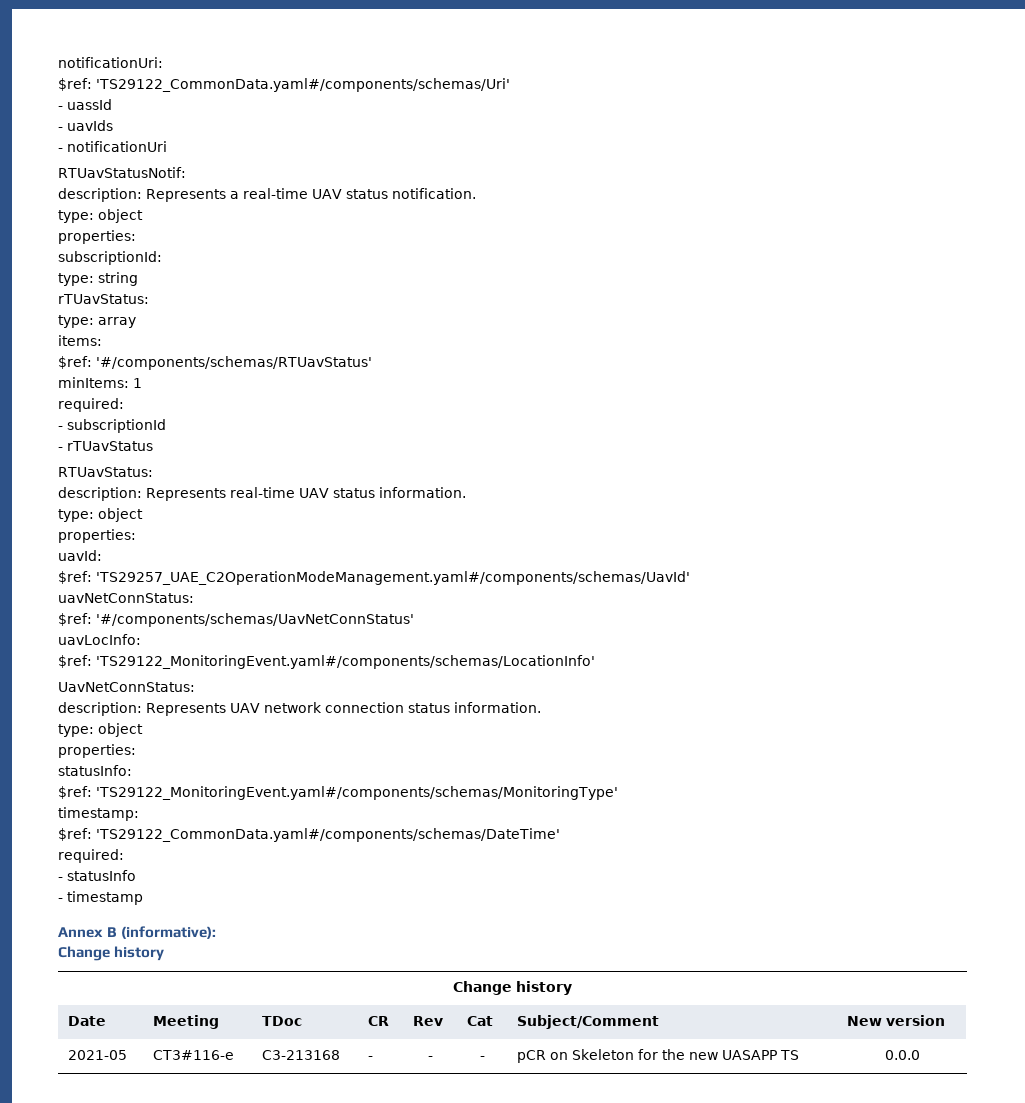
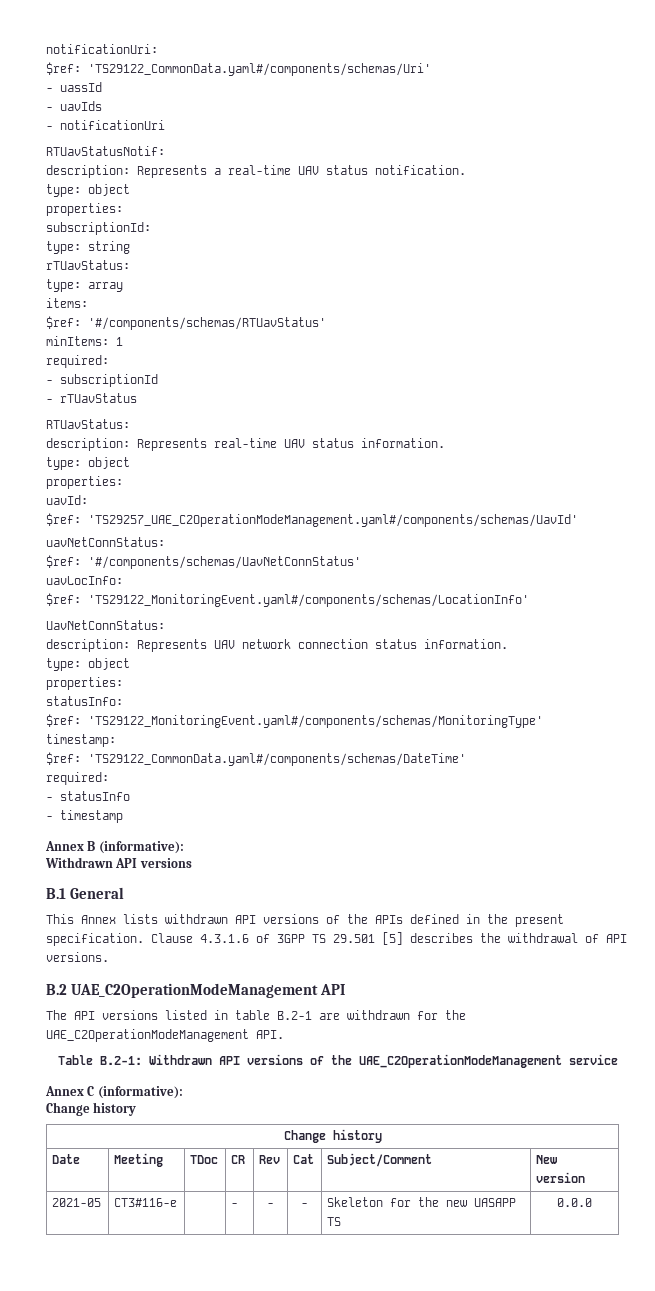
  Annex B (informative):
+ Withdrawn API versions
+ B.1 General
+ This Annex lists withdrawn API versions of the APIs defined in the present specification. Clause 4.3.1.6 of 3GPP TS 29.501 [5] describes the withdrawal of API versions.
+ B.2 UAE_C2OperationModeManagement API
+ The API versions listed in table B.2-1 are withdrawn for the UAE_C2OperationModeManagement API.
+ Table B.2-1: Withdrawn API versions of the UAE_C2OperationModeManagement service
+ Annex C (informative):
- 2021-05 | CT3#116-e | C3-213168 | - | - | - | pCR on Skeleton for the new UASAPP TS | 0.0.0
+ 2021-05 | CT3#116-e | | - | - | - | Skeleton for the new UASAPP TS | 0.0.0

